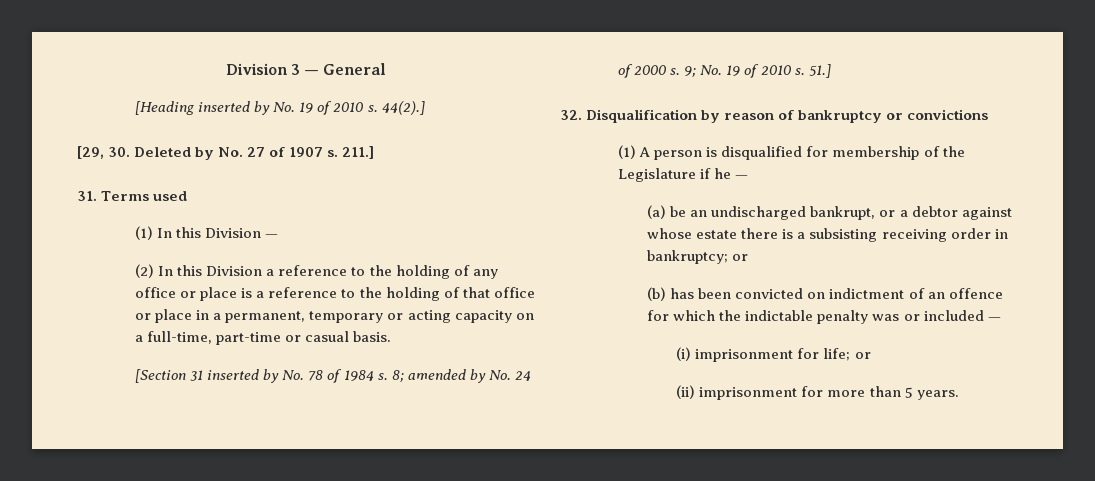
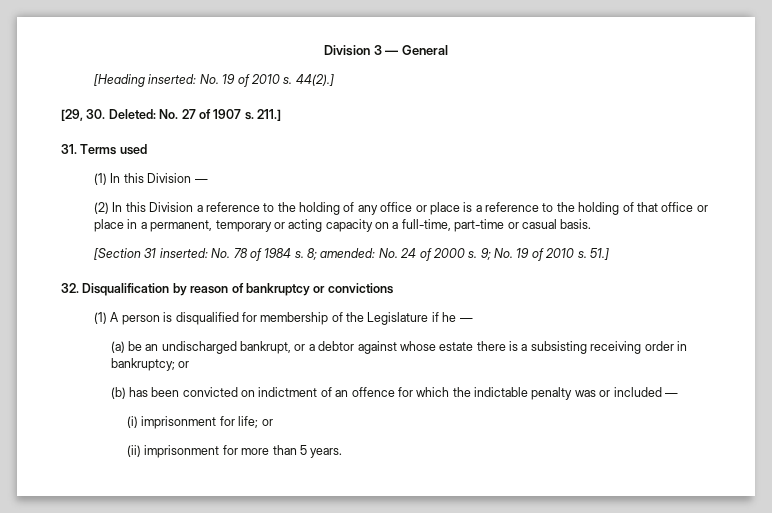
- [Heading inserted by No. 19 of 2010 s.
+ [Heading inserted: No. 19 of 2010 s.
- [29, 30. Deleted by No. 27 of 1907 s.
+ [29, 30. Deleted: No. 27 of 1907 s.
- [Section 31 inserted by No. 78 of 1984 s.
+ [Section 31 inserted: No. 78 of 1984 s.
- 8; amended by No. 24 of 2000 s.
+ 8; amended: No. 24 of 2000 s.

